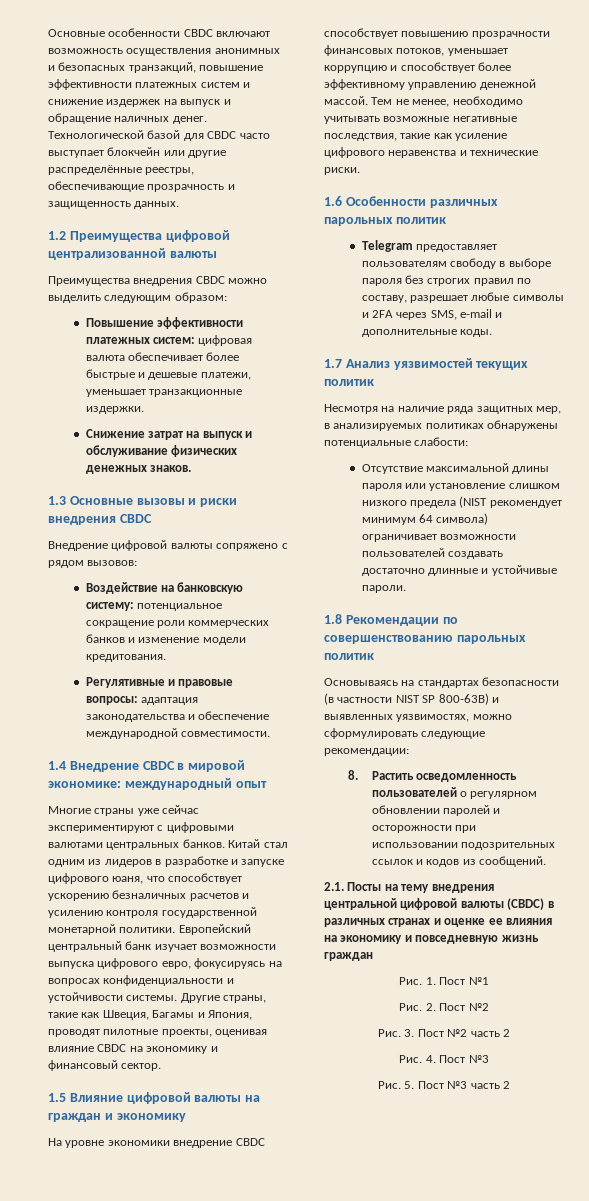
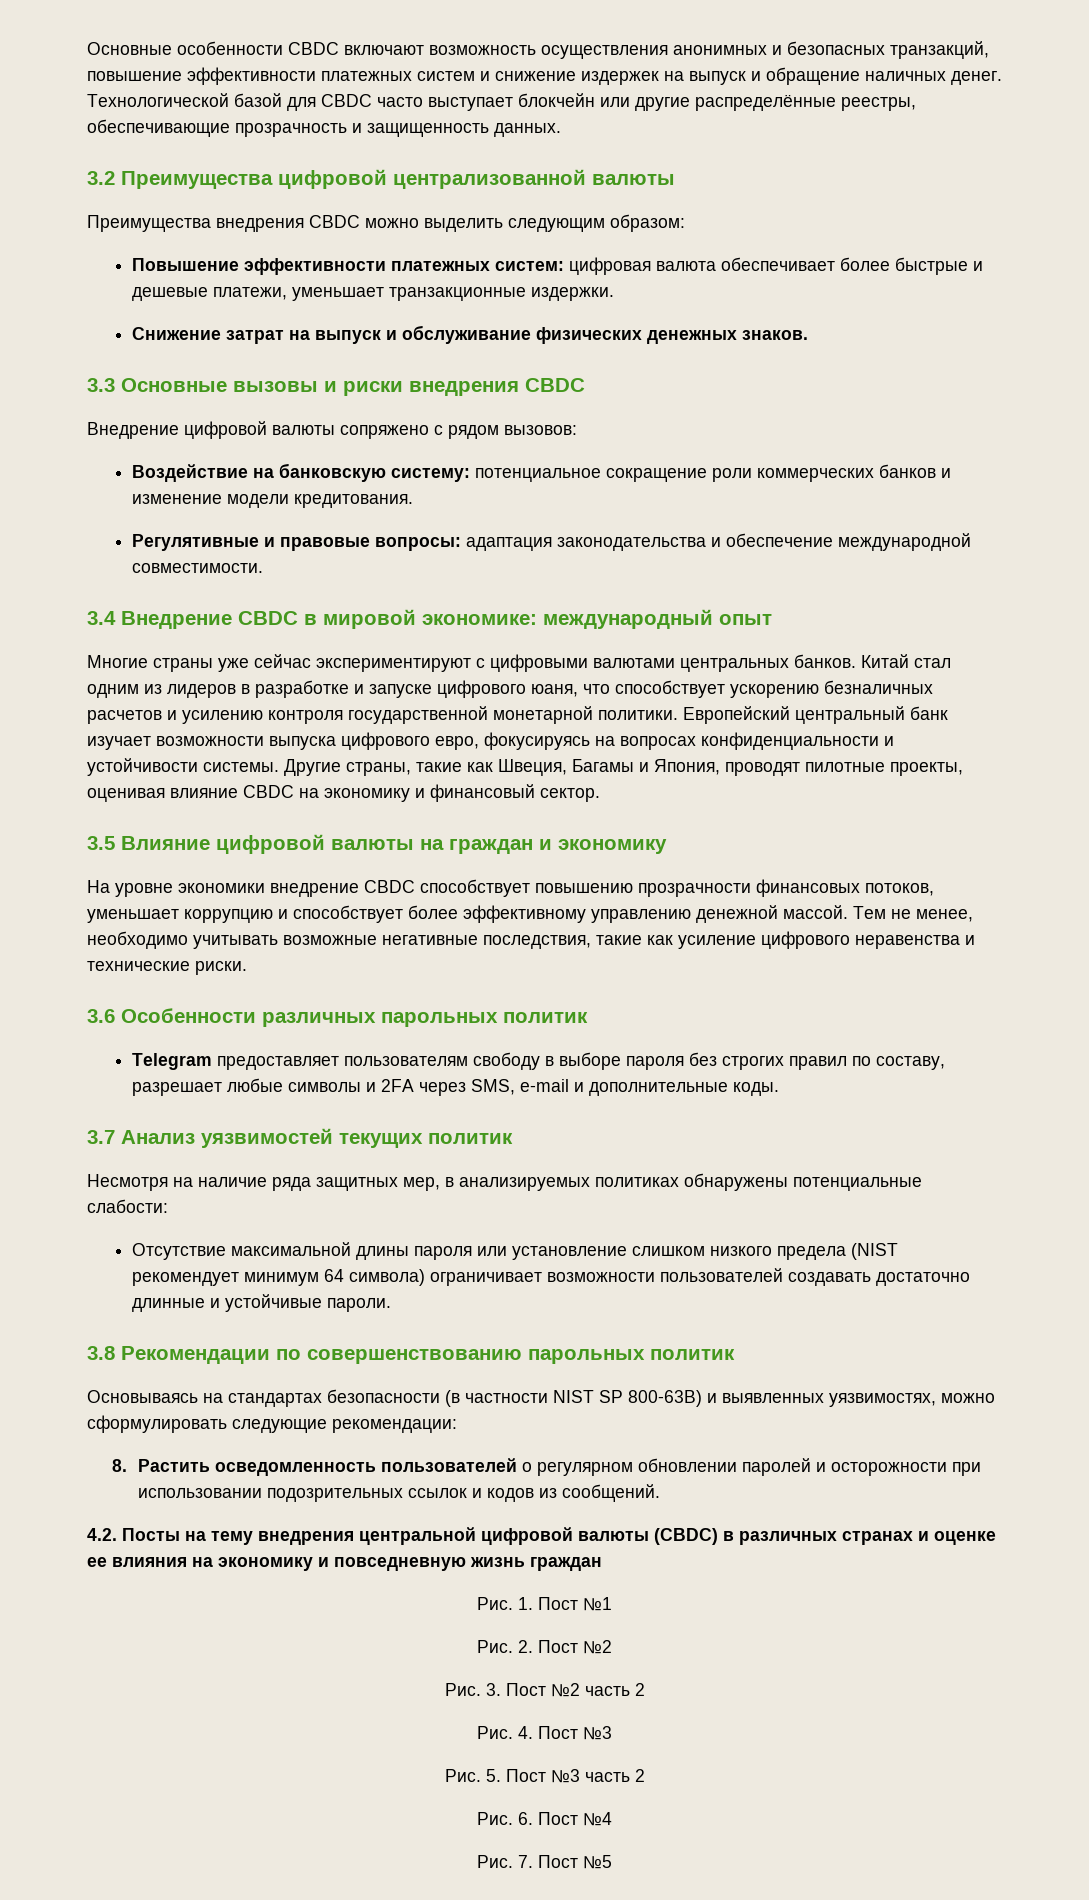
- 1.2 Преимущества цифровой централизованной валюты
+ 3.2 Преимущества цифровой централизованной валюты
- 1.3 Основные вызовы и риски внедрения CBDC
+ 3.3 Основные вызовы и риски внедрения CBDC
- 1.4 Внедрение CBDC в мировой экономике: международный опыт
+ 3.4 Внедрение CBDC в мировой экономике: международный опыт
- 1.5 Влияние цифровой валюты на граждан и экономику
+ 3.5 Влияние цифровой валюты на граждан и экономику
- 1.6 Особенности различных парольных политик
+ 3.6 Особенности различных парольных политик
- 1.7 Анализ уязвимостей текущих политик
+ 3.7 Анализ уязвимостей текущих политик
- 1.8 Рекомендации по совершенствованию парольных политик
+ 3.8 Рекомендации по совершенствованию парольных политик
- 2.1. Посты на тему внедрения центральной цифровой валюты (CBDC) в различных странах и оценке ее влияния на экономику и повседневную жизнь граждан
+ 4.2. Посты на тему внедрения центральной цифровой валюты (CBDC) в различных странах и оценке ее влияния на экономику и повседневную жизнь граждан
+ Рис. 6. Пост №4
+ Рис. 7. Пост №5

